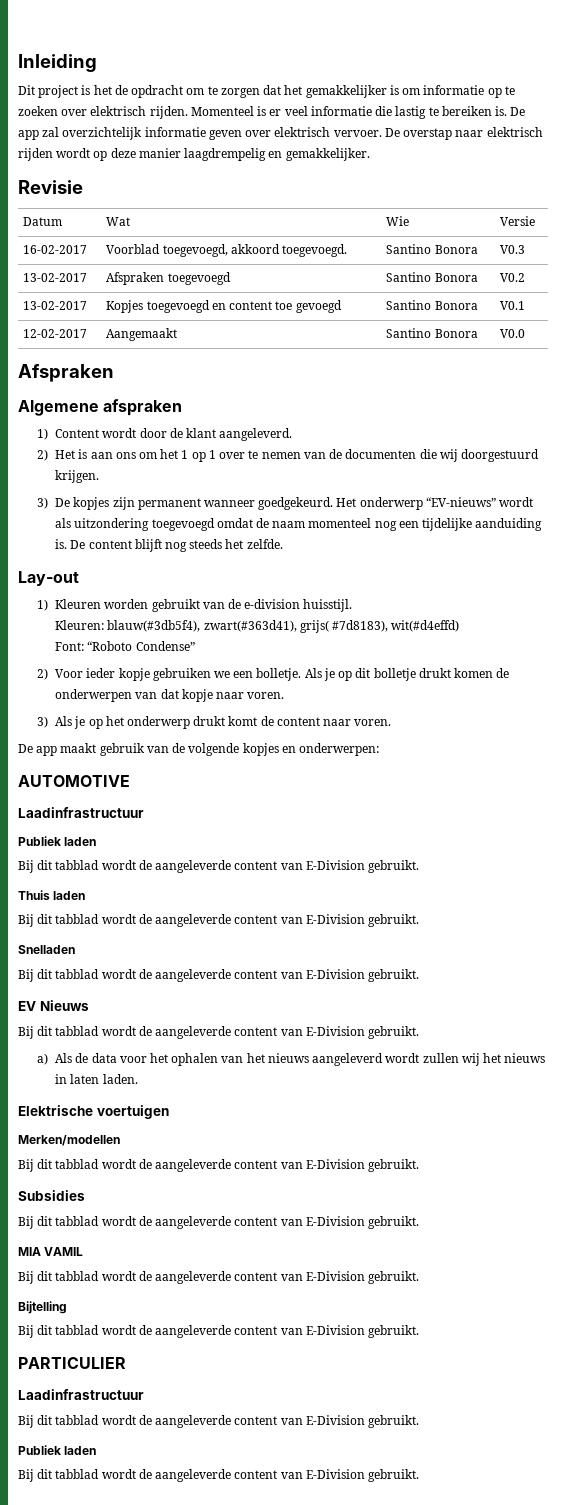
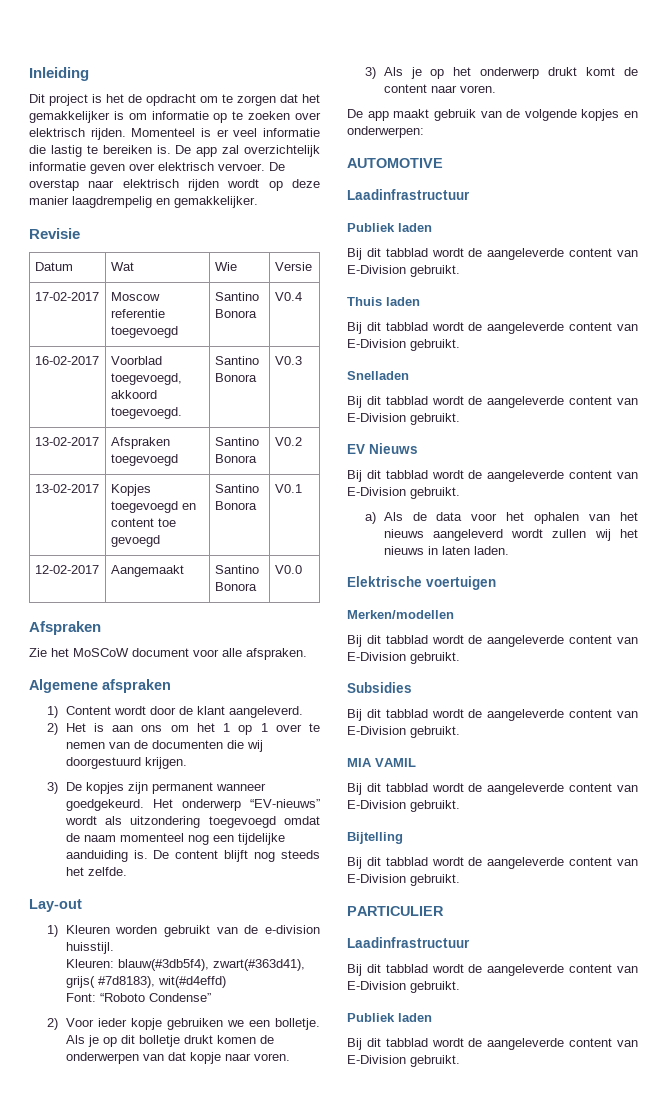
+ 17-02-2017 | Moscow referentie toegevoegd | Santino Bonora | V0.4
+ Zie het MoSCoW document voor alle afspraken.

